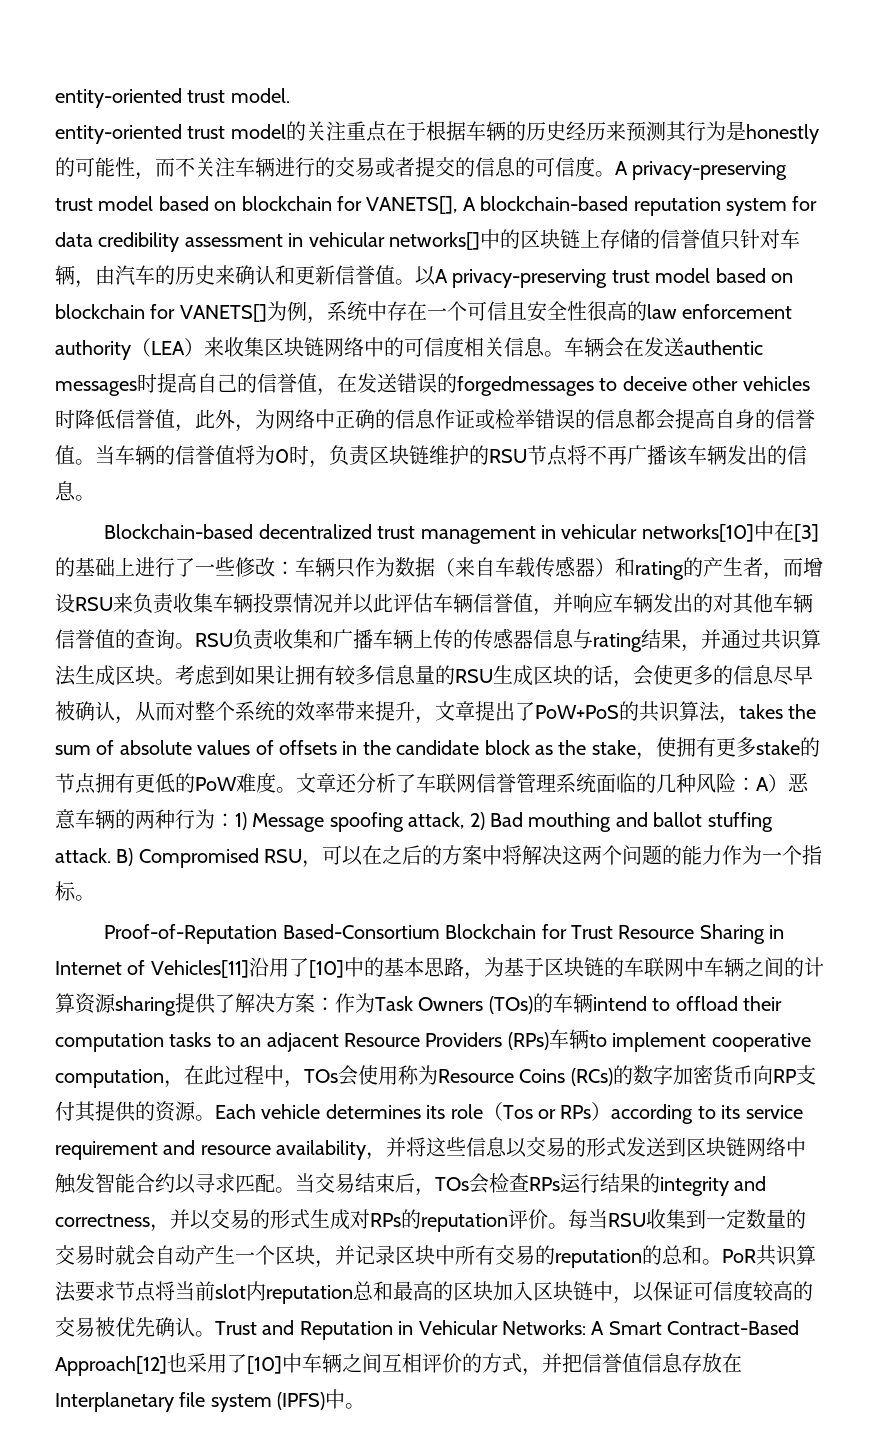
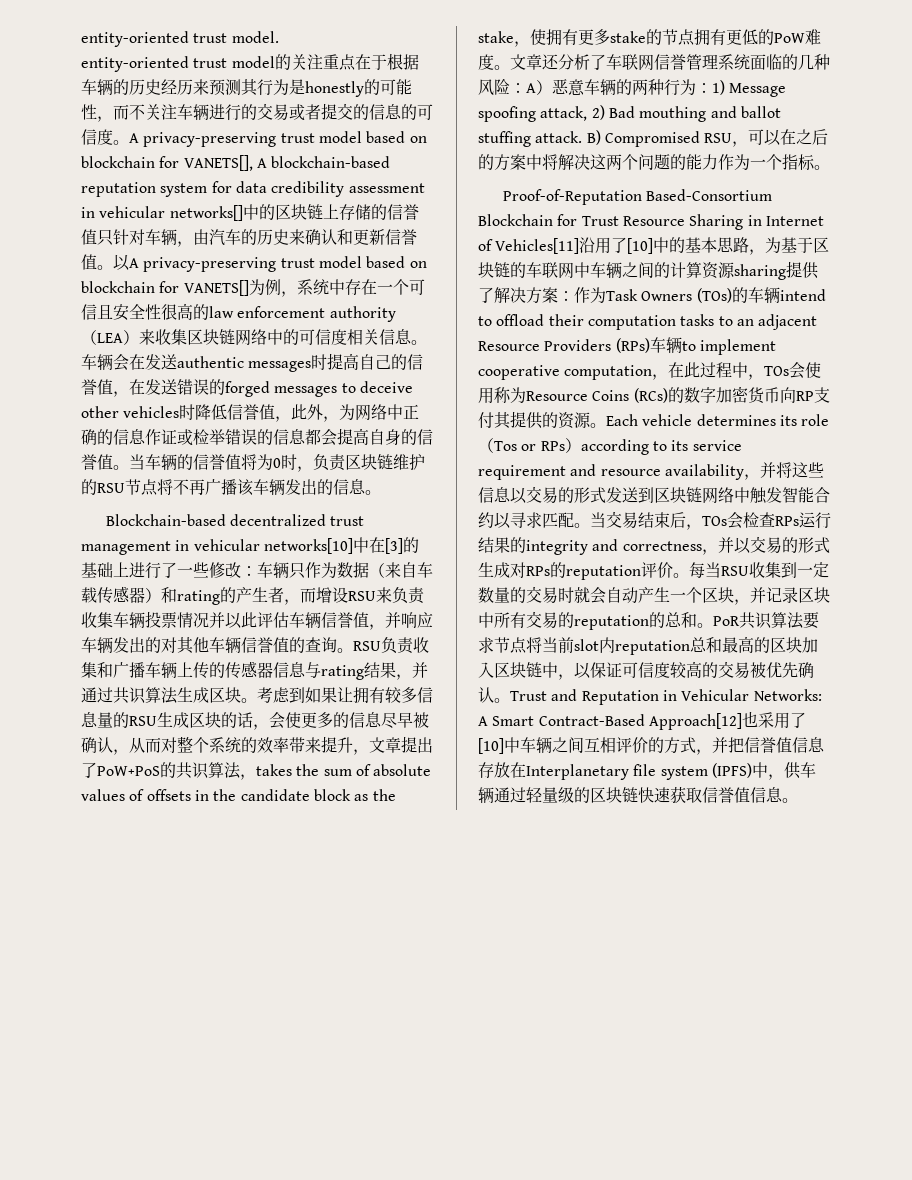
- 车辆会在发送authentic messages时提高自己的信誉值，在发送错误的forgedmessages to deceive other vehicles时降低信誉值，此外，为网络中正确的信息作证或检举错误的信息都会提高自身的信誉值。
+ 车辆会在发送authentic messages时提高自己的信誉值，在发送错误的forged messages to deceive other vehicles时降低信誉值，此外，为网络中正确的信息作证或检举错误的信息都会提高自身的信誉值。
- Trust and Reputation in Vehicular Networks: A Smart Contract-Based Approach[12]也采用了[10]中车辆之间互相评价的方式，并把信誉值信息存放在Interplanetary file system (IPFS)中。
+ Trust and Reputation in Vehicular Networks: A Smart Contract-Based Approach[12]也采用了[10]中车辆之间互相评价的方式，并把信誉值信息存放在Interplanetary file system (IPFS)中，供车辆通过轻量级的区块链快速获取信誉值信息。

